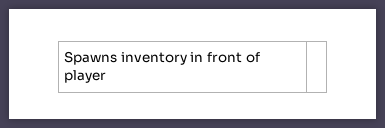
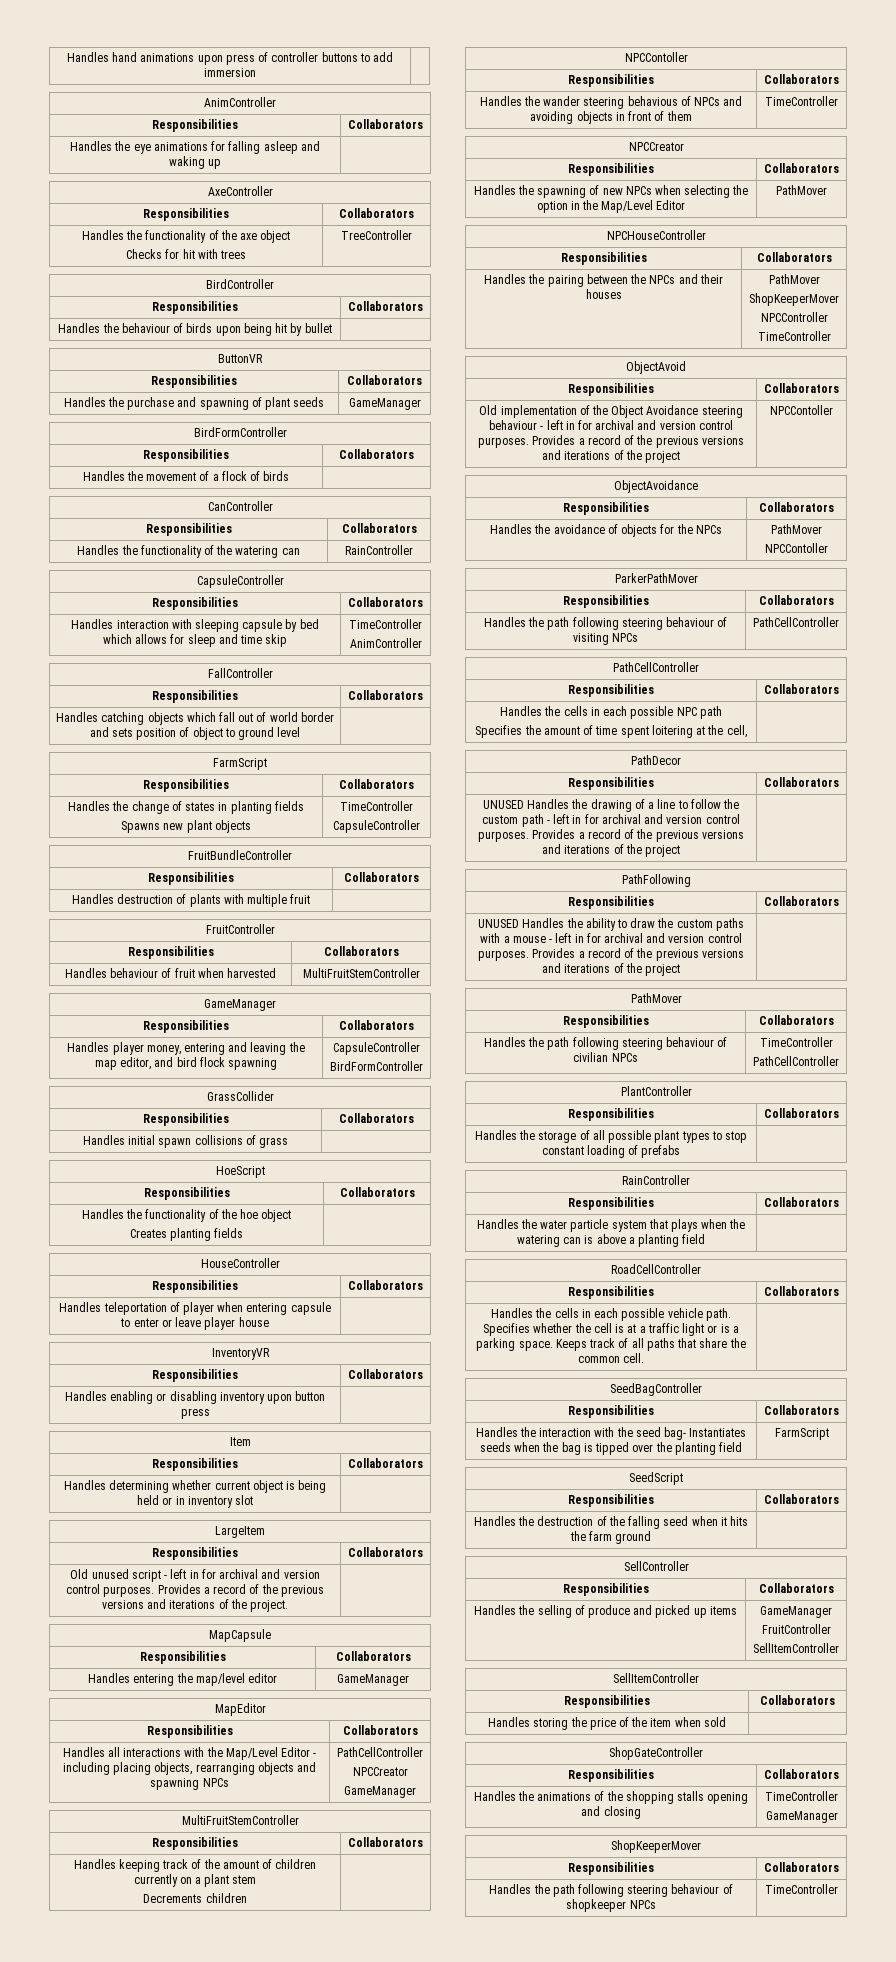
- Spawns inventory in front of player |
+ Handles hand animations upon press of controller buttons to add immersion |
+ AnimController
+ Responsibilities | Collaborators
+ Handles the eye animations for falling asleep and waking up |
+ AxeController
+ Responsibilities | Collaborators
+ Handles the functionality of the axe object
+ Checks for hit with trees | TreeController
+ BirdController
+ Responsibilities | Collaborators
+ Handles the behaviour of birds upon being hit by bullet |
+ ButtonVR
+ Responsibilities | Collaborators
+ Handles the purchase and spawning of plant seeds | GameManager
+ BirdFormController
+ Responsibilities | Collaborators
+ Handles the movement of a flock of birds |
+ CanController
+ Responsibilities | Collaborators
+ Handles the functionality of the watering can | RainController
+ CapsuleController
+ Responsibilities | Collaborators
+ Handles interaction with sleeping capsule by bed which allows for sleep and time skip | TimeController
+ AnimController
+ FallController
+ Responsibilities | Collaborators
+ Handles catching objects which fall out of world border and sets position of object to ground level |
+ FarmScript
+ Responsibilities | Collaborators
+ Handles the change of states in planting fields
+ Spawns new plant objects | TimeController
+ CapsuleController
+ FruitBundleController
+ Responsibilities | Collaborators
+ Handles destruction of plants with multiple fruit |
+ FruitController
+ Responsibilities | Collaborators
+ Handles behaviour of fruit when harvested | MultiFruitStemController
+ GameManager
+ Responsibilities | Collaborators
+ Handles player money, entering and leaving the map editor, and bird flock spawning | CapsuleController
+ BirdFormController
+ GrassCollider
+ Responsibilities | Collaborators
+ Handles initial spawn collisions of grass |
+ HoeScript
+ Responsibilities | Collaborators
+ Handles the functionality of the hoe object
+ Creates planting fields |
+ HouseController
+ Responsibilities | Collaborators
+ Handles teleportation of player when entering capsule to enter or leave player house |
+ InventoryVR
+ Responsibilities | Collaborators
+ Handles enabling or disabling inventory upon button press |
+ Item
+ Responsibilities | Collaborators
+ Handles determining whether current object is being held or in inventory slot |
+ LargeItem
+ Responsibilities | Collaborators
+ Old unused script - left in for archival and version control purposes. Provides a record of the previous versions and iterations of the project. |
+ MapCapsule
+ Responsibilities | Collaborators
+ Handles entering the map/level editor | GameManager
+ MapEditor
+ Responsibilities | Collaborators
+ Handles all interactions with the Map/Level Editor - including placing objects, rearranging objects and spawning NPCs | PathCellController
+ NPCCreator
+ GameManager
+ MultiFruitStemController
+ Responsibilities | Collaborators
+ Handles keeping track of the amount of children currently on a plant stem
+ Decrements children |
+ NPCContoller
+ Responsibilities | Collaborators
+ Handles the wander steering behavious of NPCs and avoiding objects in front of them | TimeController
+ NPCCreator
+ Responsibilities | Collaborators
+ Handles the spawning of new NPCs when selecting the option in the Map/Level Editor | PathMover
+ NPCHouseController
+ Responsibilities | Collaborators
+ Handles the pairing between the NPCs and their houses | PathMover
+ ShopKeeperMover
+ NPCController
+ TimeController
+ ObjectAvoid
+ Responsibilities | Collaborators
+ Old implementation of the Object Avoidance steering behaviour - left in for archival and version control purposes. Provides a record of the previous versions and iterations of the project | NPCContoller
+ ObjectAvoidance
+ Responsibilities | Collaborators
+ Handles the avoidance of objects for the NPCs | PathMover
+ NPCContoller
+ ParkerPathMover
+ Responsibilities | Collaborators
+ Handles the path following steering behaviour of visiting NPCs | PathCellController
+ PathCellController
+ Responsibilities | Collaborators
+ Handles the cells in each possible NPC path
+ Specifies the amount of time spent loitering at the cell, |
+ PathDecor
+ Responsibilities | Collaborators
+ UNUSED Handles the drawing of a line to follow the custom path - left in for archival and version control purposes. Provides a record of the previous versions and iterations of the project |
+ PathFollowing
+ Responsibilities | Collaborators
+ UNUSED Handles the ability to draw the custom paths with a mouse - left in for archival and version control purposes. Provides a record of the previous versions and iterations of the project |
+ PathMover
+ Responsibilities | Collaborators
+ Handles the path following steering behaviour of civilian NPCs | TimeController
+ PathCellController
+ PlantController
+ Responsibilities | Collaborators
+ Handles the storage of all possible plant types to stop constant loading of prefabs |
+ RainController
+ Responsibilities | Collaborators
+ Handles the water particle system that plays when the watering can is above a planting field |
+ RoadCellController
+ Responsibilities | Collaborators
+ Handles the cells in each possible vehicle path. Specifies whether the cell is at a traffic light or is a parking space. Keeps track of all paths that share the common cell. |
+ SeedBagController
+ Responsibilities | Collaborators
+ Handles the interaction with the seed bag- Instantiates seeds when the bag is tipped over the planting field | FarmScript
+ SeedScript
+ Responsibilities | Collaborators
+ Handles the destruction of the falling seed when it hits the farm ground |
+ SellController
+ Responsibilities | Collaborators
+ Handles the selling of produce and picked up items | GameManager
+ FruitController
+ SellItemController
+ SellItemController
+ Responsibilities | Collaborators
+ Handles storing the price of the item when sold |
+ ShopGateController
+ Responsibilities | Collaborators
+ Handles the animations of the shopping stalls opening and closing | TimeController
+ GameManager
+ ShopKeeperMover
+ Responsibilities | Collaborators
+ Handles the path following steering behaviour of shopkeeper NPCs | TimeController

